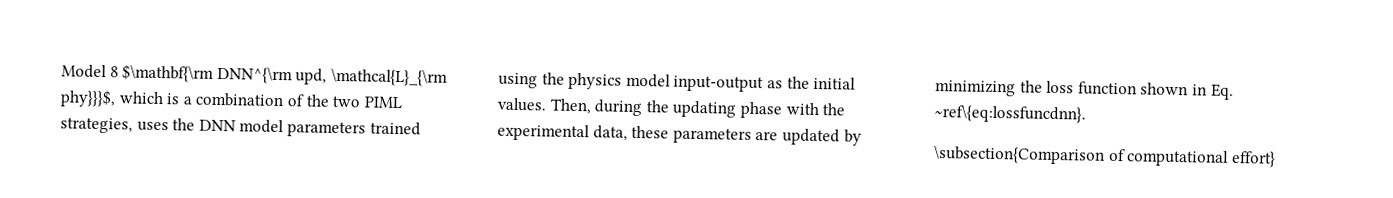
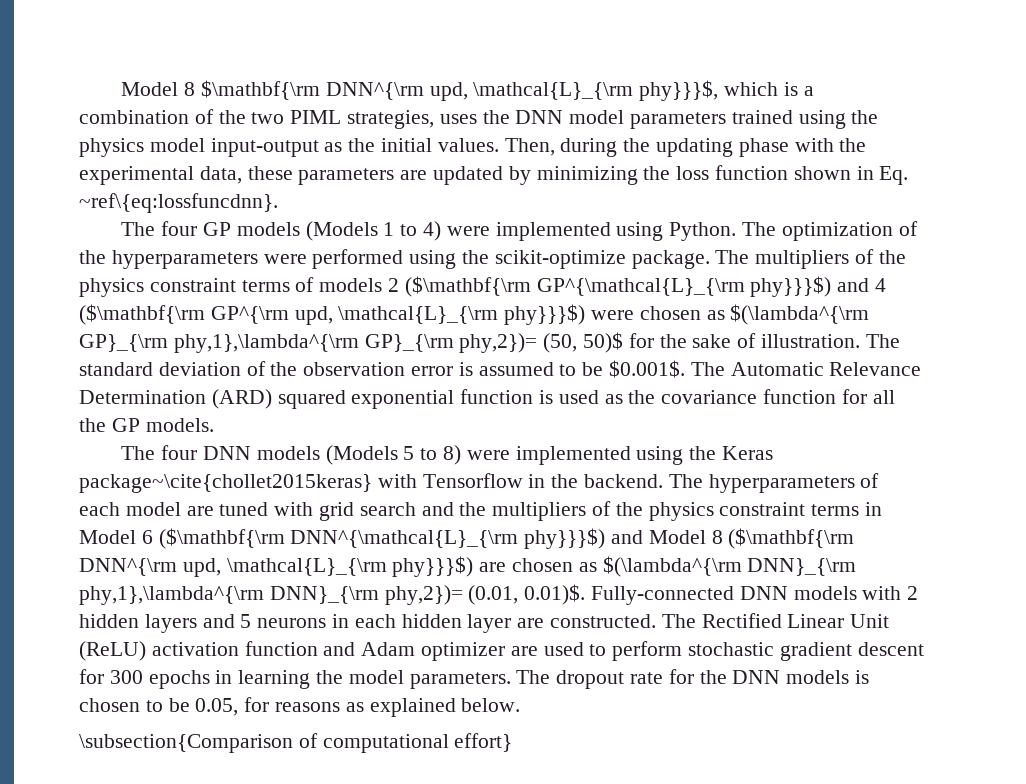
+ The four GP models (Models 1 to 4) were implemented using Python. The optimization of the hyperparameters were performed using the scikit-optimize package. The multipliers of the physics constraint terms of models 2 ($\mathbf{\rm GP^{\mathcal{L}_{\rm phy}}}$) and 4 ($\mathbf{\rm GP^{\rm upd, \mathcal{L}_{\rm phy}}}$) were chosen as $(\lambda^{\rm GP}_{\rm phy,1},\lambda^{\rm GP}_{\rm phy,2})= (50, 50)$ for the sake of illustration. The standard deviation of the observation error is assumed to be $0.001$. The Automatic Relevance Determination (ARD) squared exponential function is used as the covariance function for all the GP models.
+ The four DNN models (Models 5 to 8) were implemented using the Keras package~\cite{chollet2015keras} with Tensorflow in the backend. The hyperparameters of each model are tuned with grid search and the multipliers of the physics constraint terms in Model 6 ($\mathbf{\rm DNN^{\mathcal{L}_{\rm phy}}}$) and Model 8 ($\mathbf{\rm DNN^{\rm upd, \mathcal{L}_{\rm phy}}}$) are chosen as $(\lambda^{\rm DNN}_{\rm phy,1},\lambda^{\rm DNN}_{\rm phy,2})= (0.01, 0.01)$. Fully-connected DNN models with 2 hidden layers and 5 neurons in each hidden layer are constructed. The Rectified Linear Unit (ReLU) activation function and Adam optimizer are used to perform stochastic gradient descent for 300 epochs in learning the model parameters. The dropout rate for the DNN models is chosen to be 0.05, for reasons as explained below.

